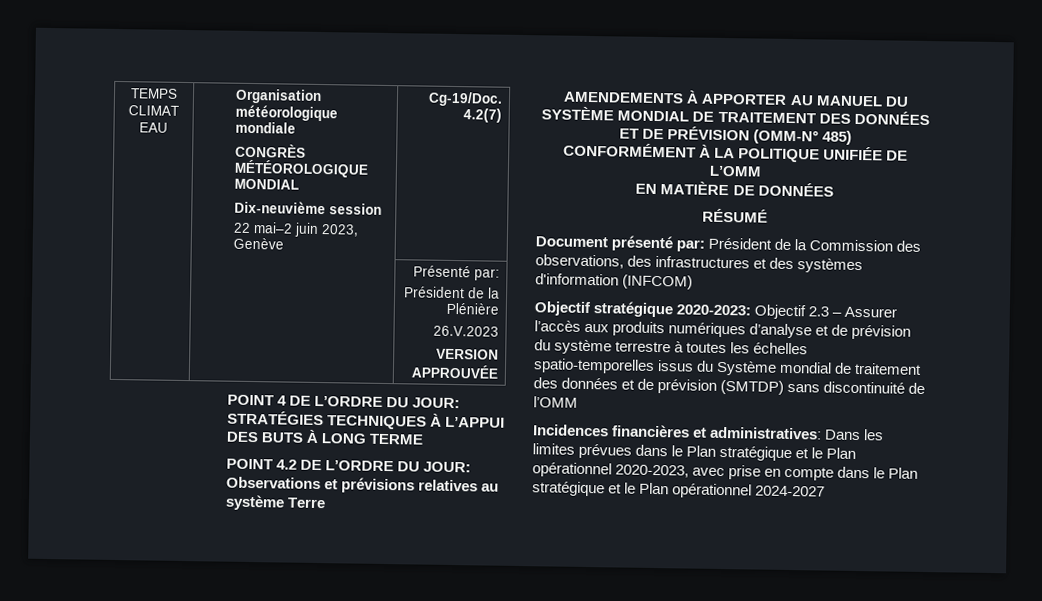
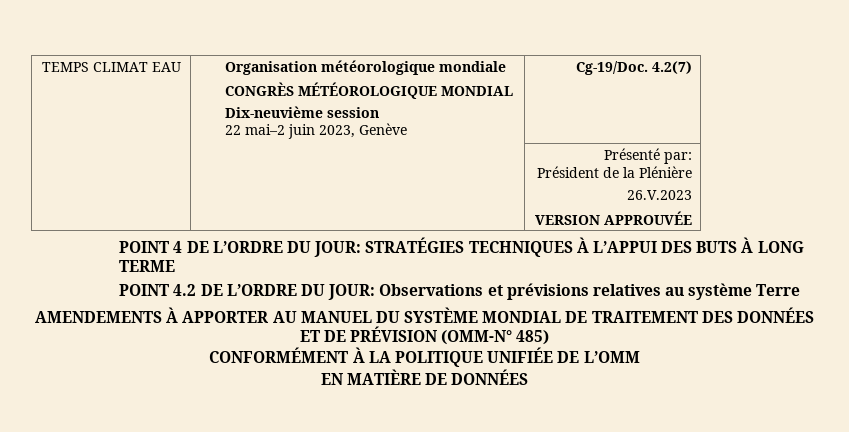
- RÉSUMÉ
- Document présenté par: Président de la Commission des observations, des infrastructures et des systèmes d'information (INFCOM)
- Objectif stratégique 2020-2023: Objectif 2.3 – Assurer l’accès aux produits numériques d’analyse et de prévision du système terrestre à toutes les échelles spatio-temporelles issus du Système mondial de traitement des données et de prévision (SMTDP) sans discontinuité de l’OMM
- Incidences financières et administratives: Dans les limites prévues dans le Plan stratégique et le Plan opérationnel 2020-2023, avec prise en compte dans le Plan stratégique et le Plan opérationnel 2024-2027

